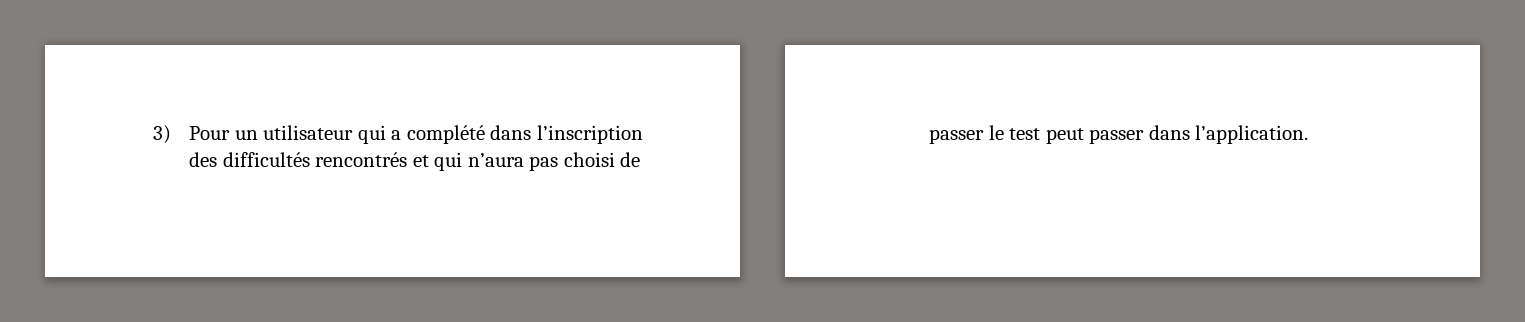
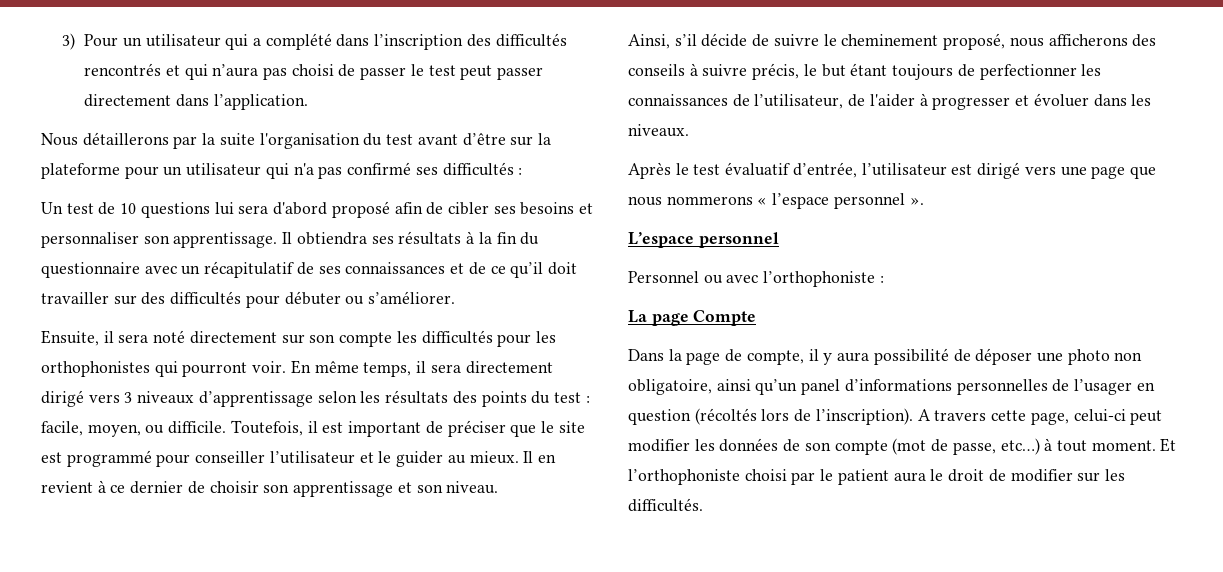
- 3) Pour un utilisateur qui a complété dans l’inscription des difficultés rencontrés et qui n’aura pas choisi de passer le test peut passer dans l’application.
+ 3) Pour un utilisateur qui a complété dans l’inscription des difficultés rencontrés et qui n’aura pas choisi de passer le test peut passer directement dans l’application.
+ Nous détaillerons par la suite l'organisation du test avant d’être sur la plateforme pour un utilisateur qui n'a pas confirmé ses difficultés :
+ Un test de 10 questions lui sera d'abord proposé afin de cibler ses besoins et personnaliser son apprentissage. Il obtiendra ses résultats à la fin du questionnaire avec un récapitulatif de ses connaissances et de ce qu’il doit travailler sur des difficultés pour débuter ou s’améliorer.
+ Ensuite, il sera noté directement sur son compte les difficultés pour les orthophonistes qui pourront voir. En même temps, il sera directement dirigé vers 3 niveaux d’apprentissage selon les résultats des points du test : facile, moyen, ou difficile. Toutefois, il est important de préciser que le site est programmé pour conseiller l’utilisateur et le guider au mieux. Il en revient à ce dernier de choisir son apprentissage et son niveau.
+ Ainsi, s’il décide de suivre le cheminement proposé, nous afficherons des conseils à suivre précis, le but étant toujours de perfectionner les connaissances de l’utilisateur, de l'aider à progresser et évoluer dans les niveaux.
+ Après le test évaluatif d’entrée, l’utilisateur est dirigé vers une page que nous nommerons « l’espace personnel ».
+ L’espace personnel
+ Personnel ou avec l’orthophoniste :
+ La page Compte
+ Dans la page de compte, il y aura possibilité de déposer une photo non obligatoire, ainsi qu’un panel d’informations personnelles de l’usager en question (récoltés lors de l’inscription). A travers cette page, celui-ci peut modifier les données de son compte (mot de passe, etc…) à tout moment. Et l’orthophoniste choisi par le patient aura le droit de modifier sur les difficultés.

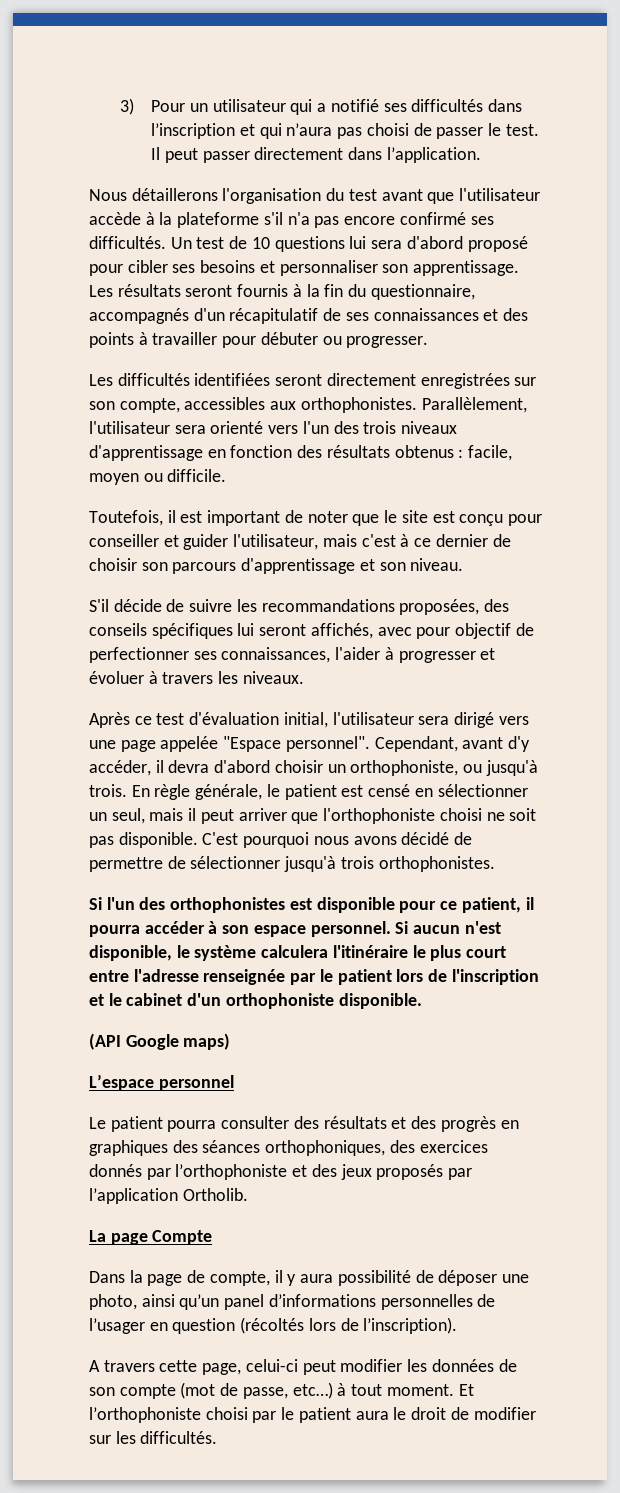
- 3) Pour un utilisateur qui a complété dans l’inscription des difficultés rencontrés et qui n’aura pas choisi de passer le test peut passer directement dans l’application.
+ 3) Pour un utilisateur qui a notifié ses difficultés dans l’inscription et qui n’aura pas choisi de passer le test. Il peut passer directement dans l’application.
- Nous détaillerons par la suite l'organisation du test avant d’être sur la plateforme pour un utilisateur qui n'a pas confirmé ses difficultés :
- Un test de 10 questions lui sera d'abord proposé afin de cibler ses besoins et personnaliser son apprentissage.
+ Nous détaillerons l'organisation du test avant que l'utilisateur accède à la plateforme s'il n'a pas encore confirmé ses difficultés. Un test de 10 questions lui sera d'abord proposé pour cibler ses besoins et personnaliser son apprentissage.
- Il obtiendra ses résultats à la fin du questionnaire avec un récapitulatif de ses connaissances et de ce qu’il doit travailler sur des difficultés pour débuter ou s’améliorer.
- Ensuite, il sera noté directement sur son compte les difficultés pour les orthophonistes qui pourront voir. En même temps, il sera directement dirigé vers 3 niveaux d’apprentissage selon les résultats des points du test : facile, moyen, ou difficile. Toutefois, il est important de préciser que le site est programmé pour conseiller l’utilisateur et le guider au mieux. Il en revient à ce dernier de choisir son apprentissage et son niveau.
+ Les résultats seront fournis à la fin du questionnaire, accompagnés d'un récapitulatif de ses connaissances et des points à travailler pour débuter ou progresser.
+ Les difficultés identifiées seront directement enregistrées sur son compte, accessibles aux orthophonistes. Parallèlement, l'utilisateur sera orienté vers l'un des trois niveaux d'apprentissage en fonction des résultats obtenus : facile, moyen ou difficile.
+ Toutefois, il est important de noter que le site est conçu pour conseiller et guider l'utilisateur, mais c'est à ce dernier de choisir son parcours d'apprentissage et son niveau.
- Ainsi, s’il décide de suivre le cheminement proposé, nous afficherons des conseils à suivre précis, le but étant toujours de perfectionner les connaissances de l’utilisateur, de l'aider à progresser et évoluer dans les niveaux.
+ S'il décide de suivre les recommandations proposées, des conseils spécifiques lui seront affichés, avec pour objectif de perfectionner ses connaissances, l'aider à progresser et évoluer à travers les niveaux.
- Après le test évaluatif d’entrée, l’utilisateur est dirigé vers une page que nous nommerons « l’espace personnel ».
+ Après ce test d'évaluation initial, l'utilisateur sera dirigé vers une page appelée "Espace personnel". Cependant, avant d'y accéder, il devra d'abord choisir un orthophoniste, ou jusqu'à trois. En règle générale, le patient est censé en sélectionner un seul, mais il peut arriver que l'orthophoniste choisi ne soit pas disponible. C'est pourquoi nous avons décidé de permettre de sélectionner jusqu'à trois orthophonistes.
+ Si l'un des orthophonistes est disponible pour ce patient, il pourra accéder à son espace personnel. Si aucun n'est disponible, le système calculera l'itinéraire le plus court entre l'adresse renseignée par le patient lors de l'inscription et le cabinet d'un orthophoniste disponible.
+ (API Google maps)
  L’espace personnel
- Personnel ou avec l’orthophoniste :
+ Le patient pourra consulter des résultats et des progrès en graphiques des séances orthophoniques, des exercices donnés par l’orthophoniste et des jeux proposés par l’application Ortholib.
- Dans la page de compte, il y aura possibilité de déposer une photo non obligatoire, ainsi qu’un panel d’informations personnelles de l’usager en question (récoltés lors de l’inscription). A travers cette page, celui-ci peut modifier les données de son compte (mot de passe, etc…) à tout moment.
+ Dans la page de compte, il y aura possibilité de déposer une photo, ainsi qu’un panel d’informations personnelles de l’usager en question (récoltés lors de l’inscription).
+ A travers cette page, celui-ci peut modifier les données de son compte (mot de passe, etc…) à tout moment.

